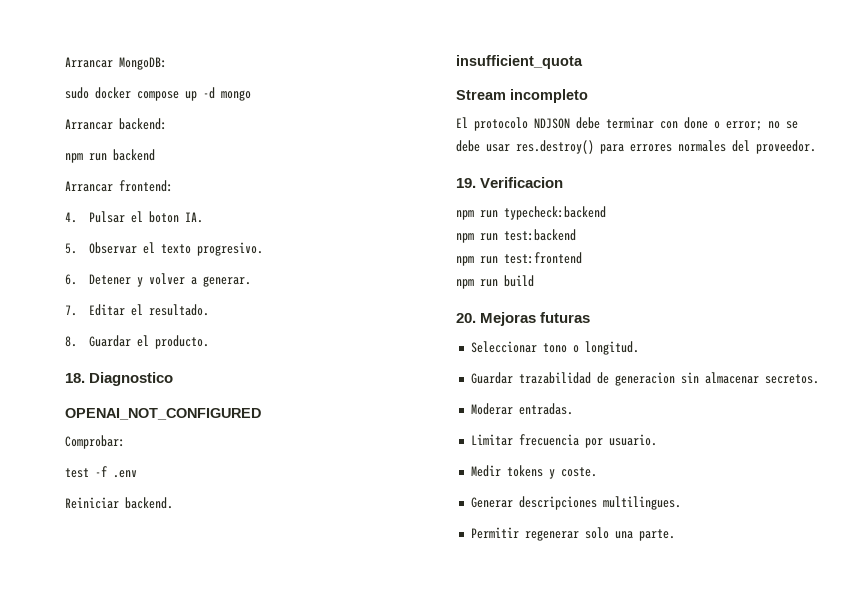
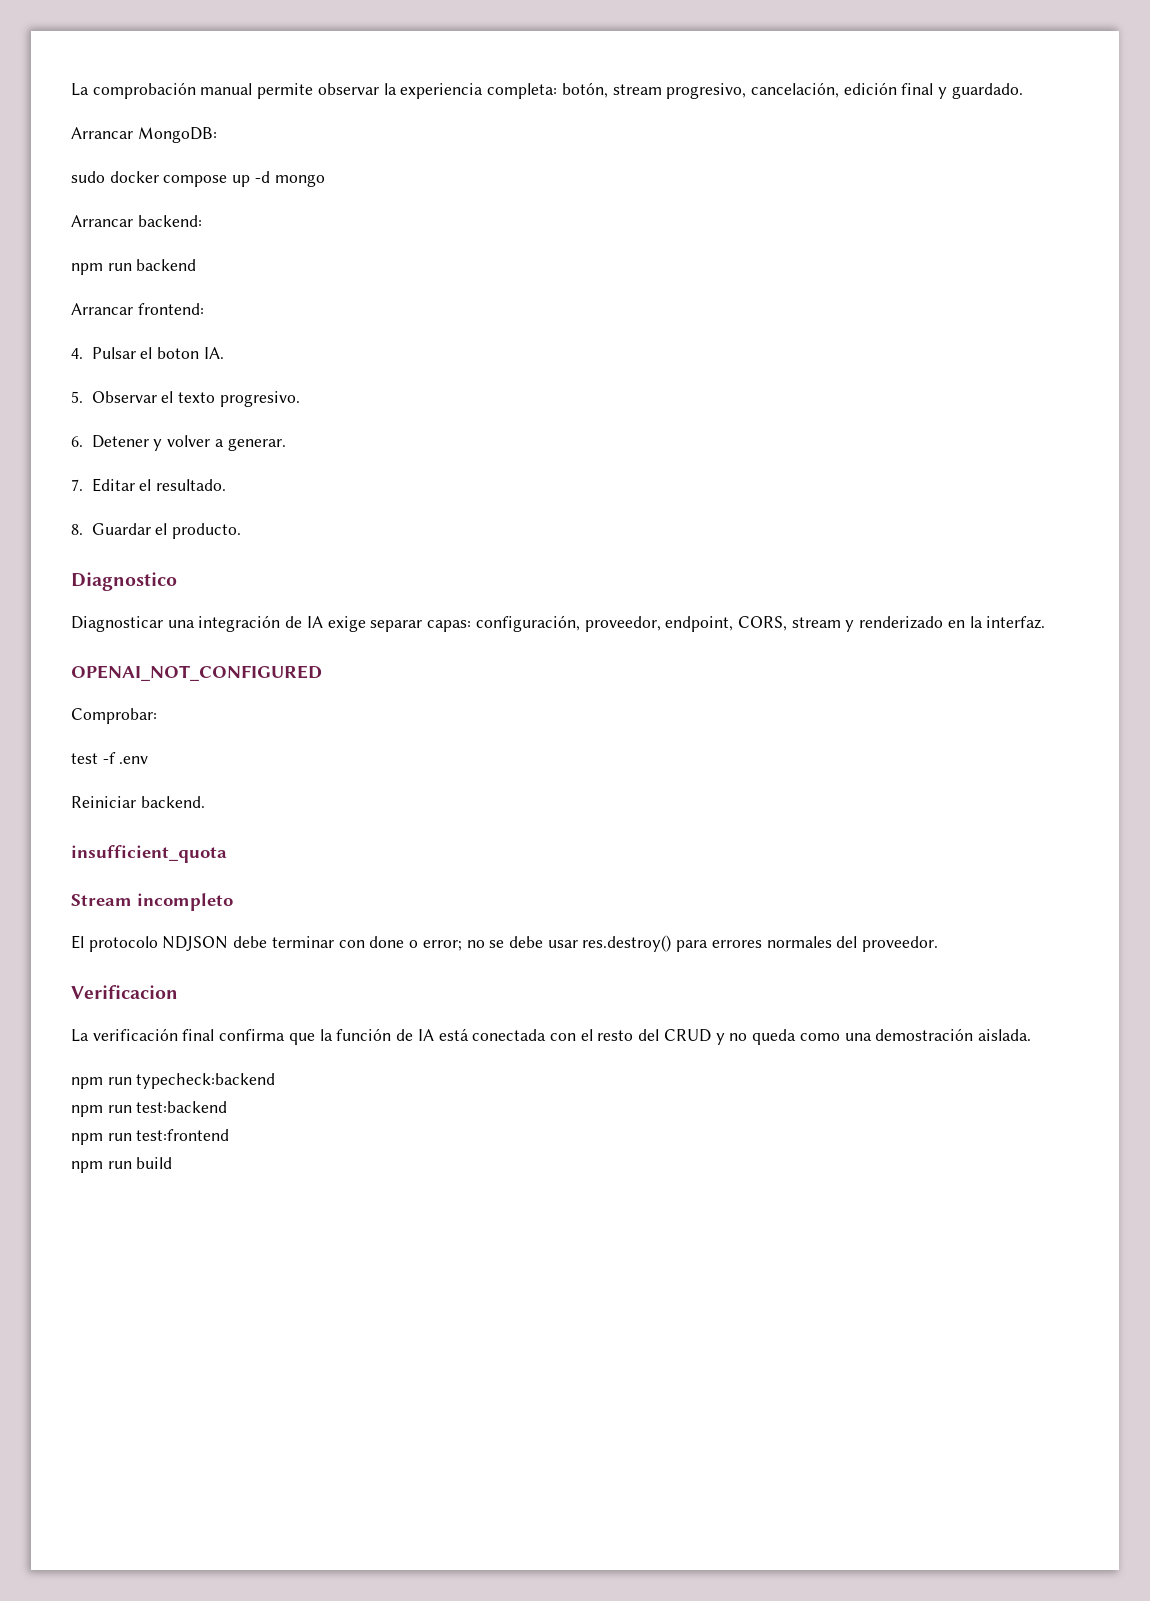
+ La comprobación manual permite observar la experiencia completa: botón, stream progresivo, cancelación, edición final y guardado.
- 18. Diagnostico
+ Diagnostico
+ Diagnosticar una integración de IA exige separar capas: configuración, proveedor, endpoint, CORS, stream y renderizado en la interfaz.
- 19. Verificacion
+ Verificacion
+ La verificación final confirma que la función de IA está conectada con el resto del CRUD y no queda como una demostración aislada.
- 20. Mejoras futuras
- Seleccionar tono o longitud.
- Guardar trazabilidad de generacion sin almacenar secretos.
- Moderar entradas.
- Limitar frecuencia por usuario.
- Medir tokens y coste.
- Generar descripciones multilingues.
- Permitir regenerar solo una parte.

